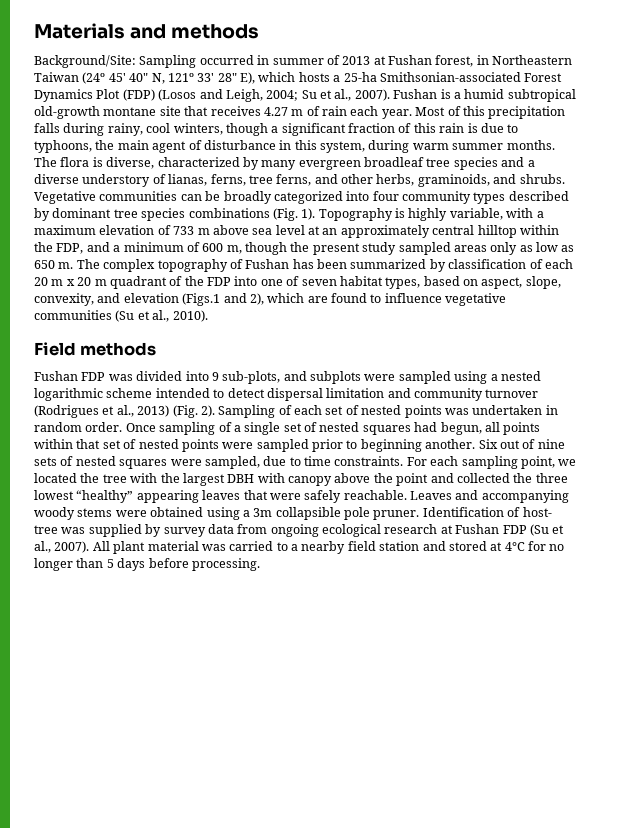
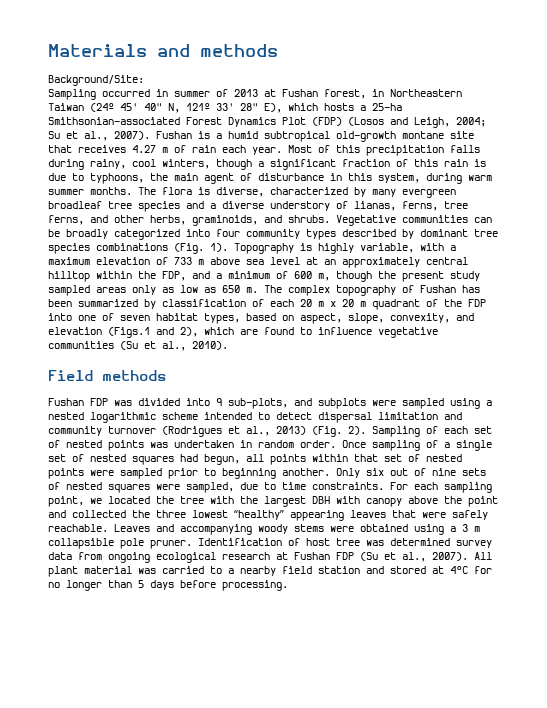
- Background/Site: Sampling occurred in summer of 2013 at Fushan forest, in Northeastern Taiwan (24º 45' 40" N, 121º 33' 28" E), which hosts a 25-ha Smithsonian-associated Forest Dynamics Plot (FDP) (Losos and Leigh, 2004; Su et al., 2007).
+ Background/Site:
+ Sampling occurred in summer of 2013 at Fushan forest, in Northeastern Taiwan (24º 45' 40" N, 121º 33' 28" E), which hosts a 25-ha Smithsonian-associated Forest Dynamics Plot (FDP) (Losos and Leigh, 2004; Su et al., 2007).
- Six out of nine sets of nested squares were sampled, due to time constraints.
+ Only six out of nine sets of nested squares were sampled, due to time constraints.
- Leaves and accompanying woody stems were obtained using a 3m collapsible pole pruner.
+ Leaves and accompanying woody stems were obtained using a 3 m collapsible pole pruner.
- Identification of host- tree was supplied by survey data from ongoing ecological research at Fushan FDP (Su et al., 2007).
+ Identification of host tree was determined survey data from ongoing ecological research at Fushan FDP (Su et al., 2007).

